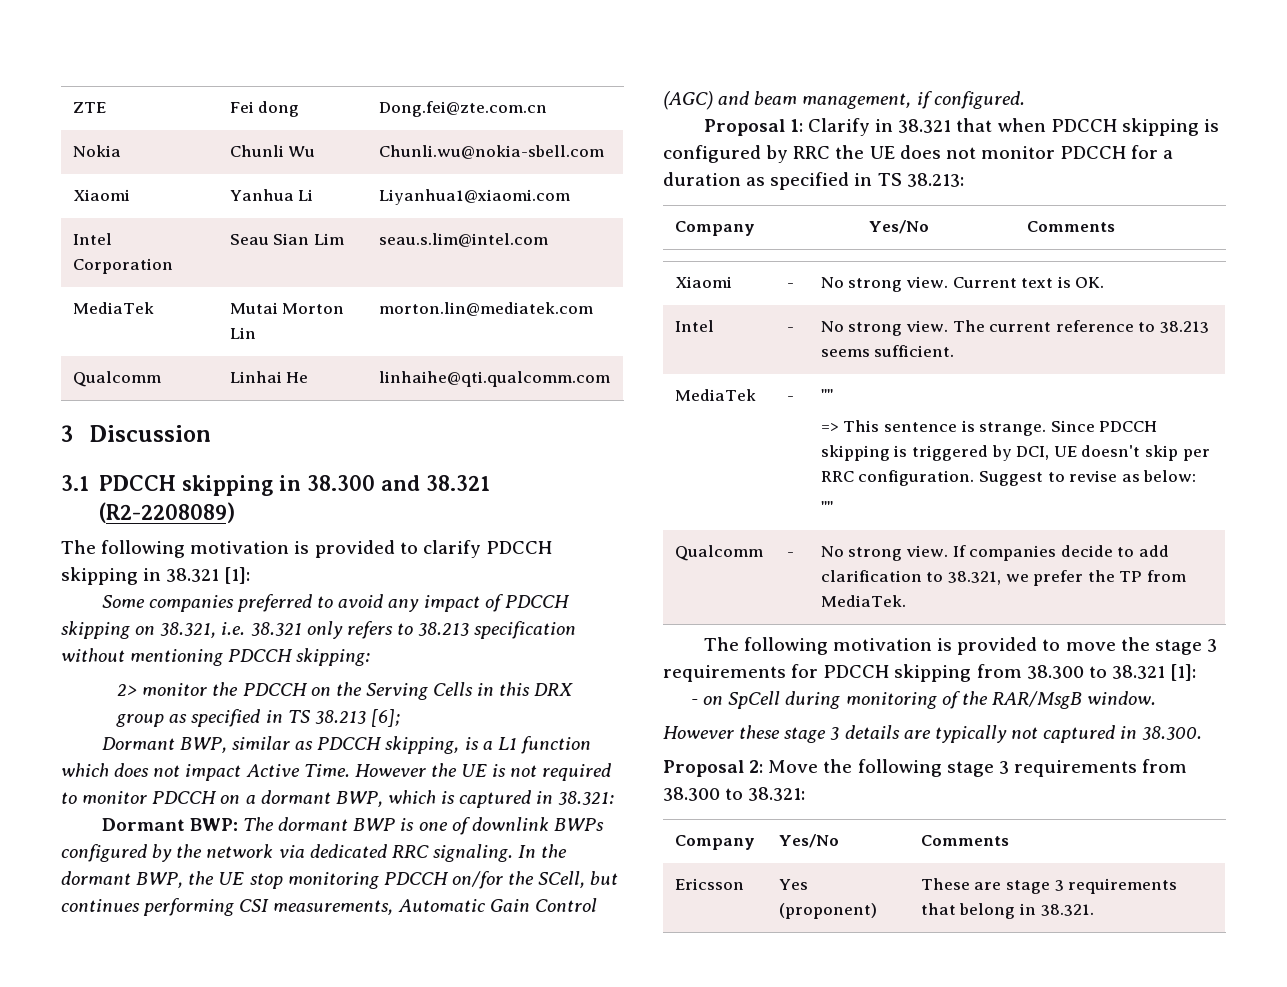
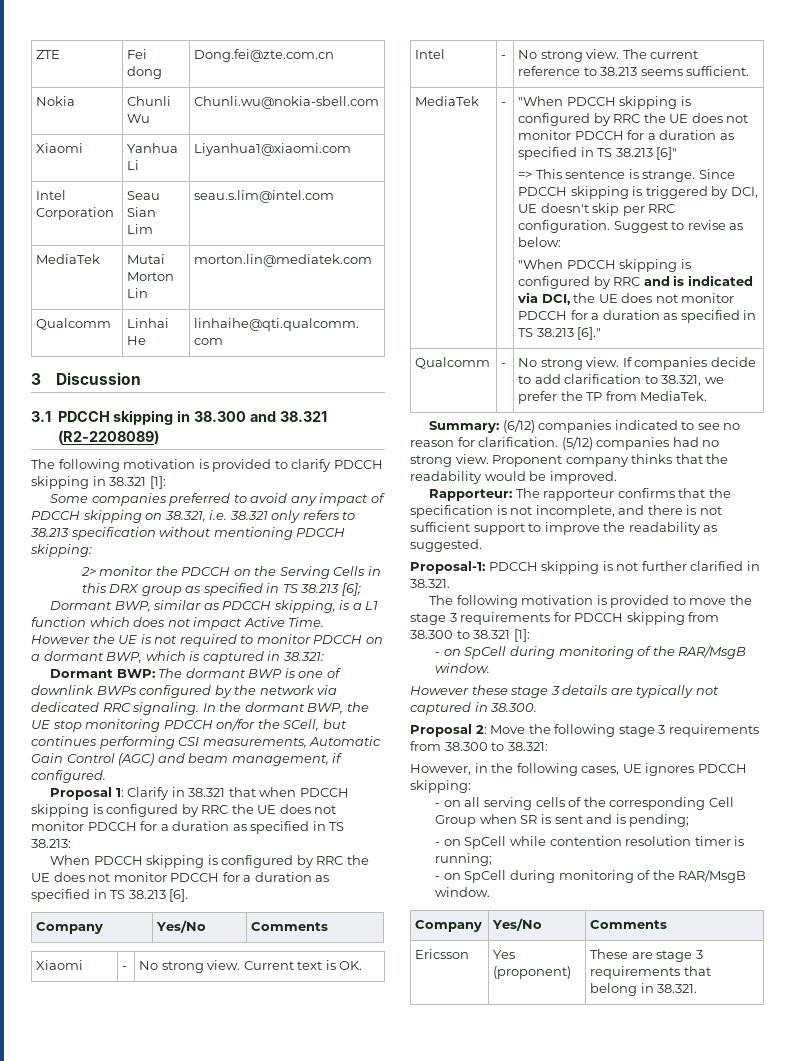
+ When PDCCH skipping is configured by RRC the UE does not monitor PDCCH for a duration as specified in TS 38.213 [6].
- - | ""
+ - | "When PDCCH skipping is configured by RRC the UE does not monitor PDCCH for a duration as specified in TS 38.213 [6]"
  Suggest to revise as below:
- ""
+ "When PDCCH skipping is configured by RRC and is indicated via DCI, the UE does not monitor PDCCH for a duration as specified in TS 38.213 [6]."
+ Summary: (6/12) companies indicated to see no reason for clarification. (5/12) companies had no strong view. Proponent company thinks that the readability would be improved.
+ Rapporteur: The rapporteur confirms that the specification is not incomplete, and there is not sufficient support to improve the readability as suggested.
+ Proposal-1: PDCCH skipping is not further clarified in 38.321.
+ However, in the following cases, UE ignores PDCCH skipping:
+ - on all serving cells of the corresponding Cell Group when SR is sent and is pending;
+ - on SpCell while contention resolution timer is running;
+ - on SpCell during monitoring of the RAR/MsgB window.

